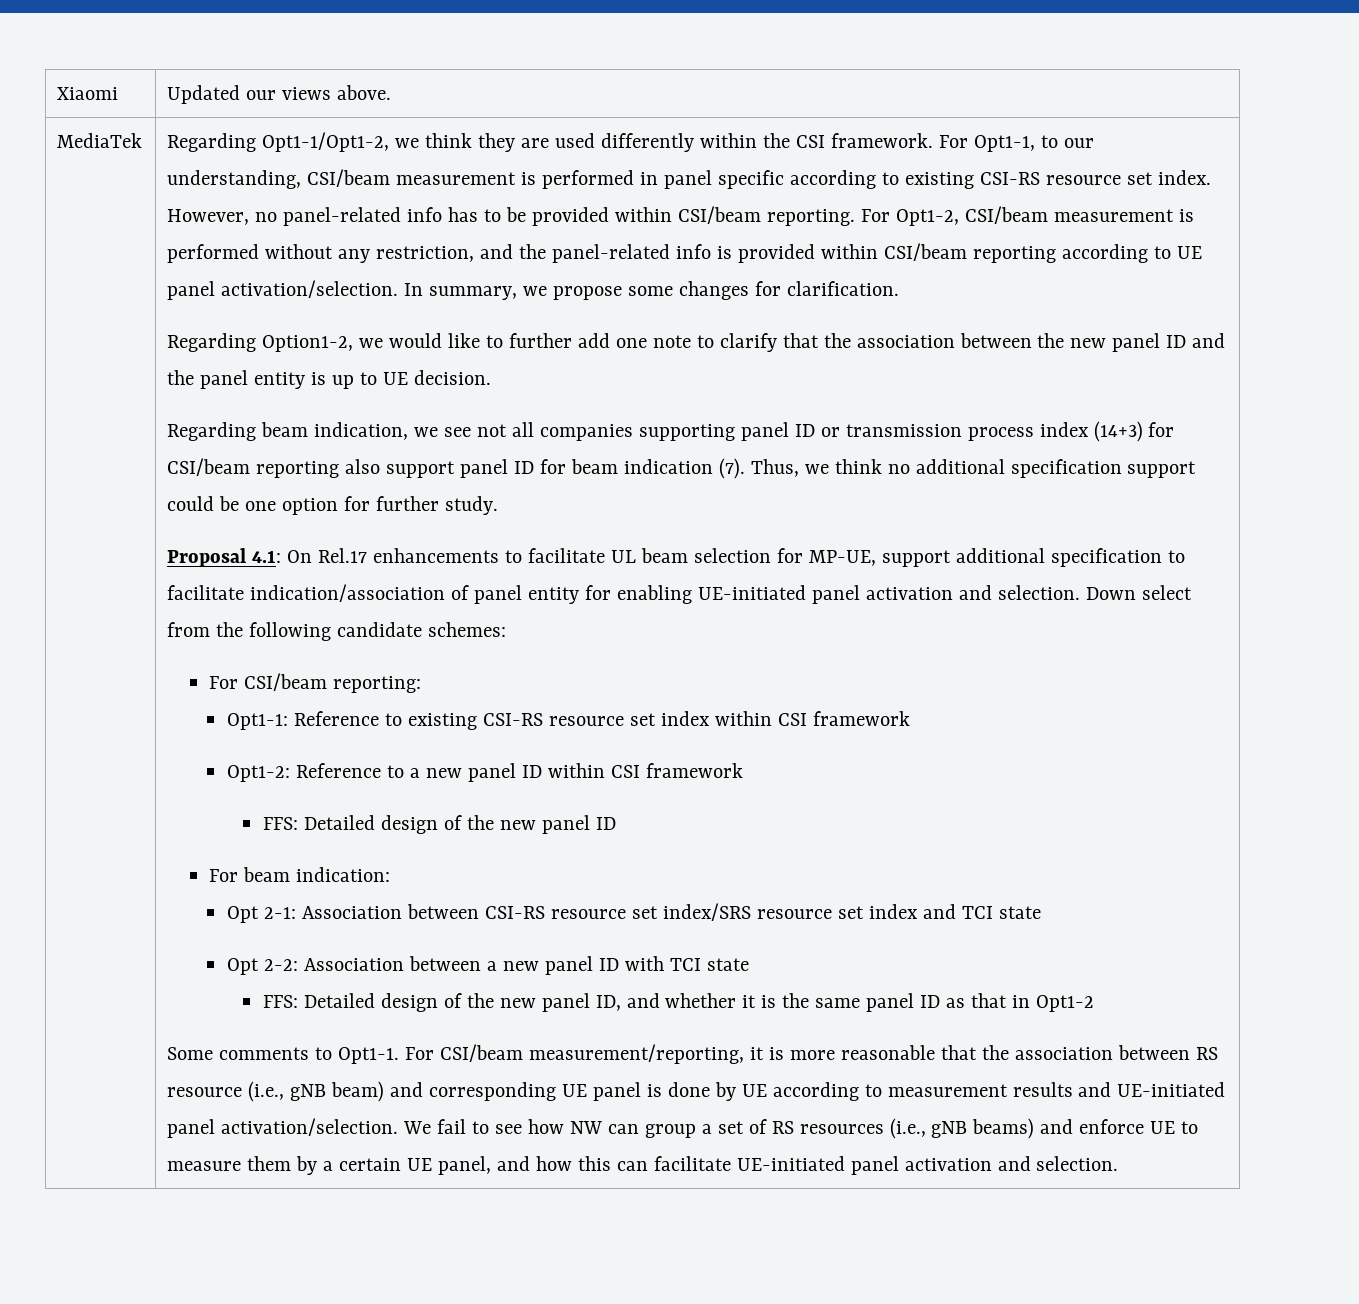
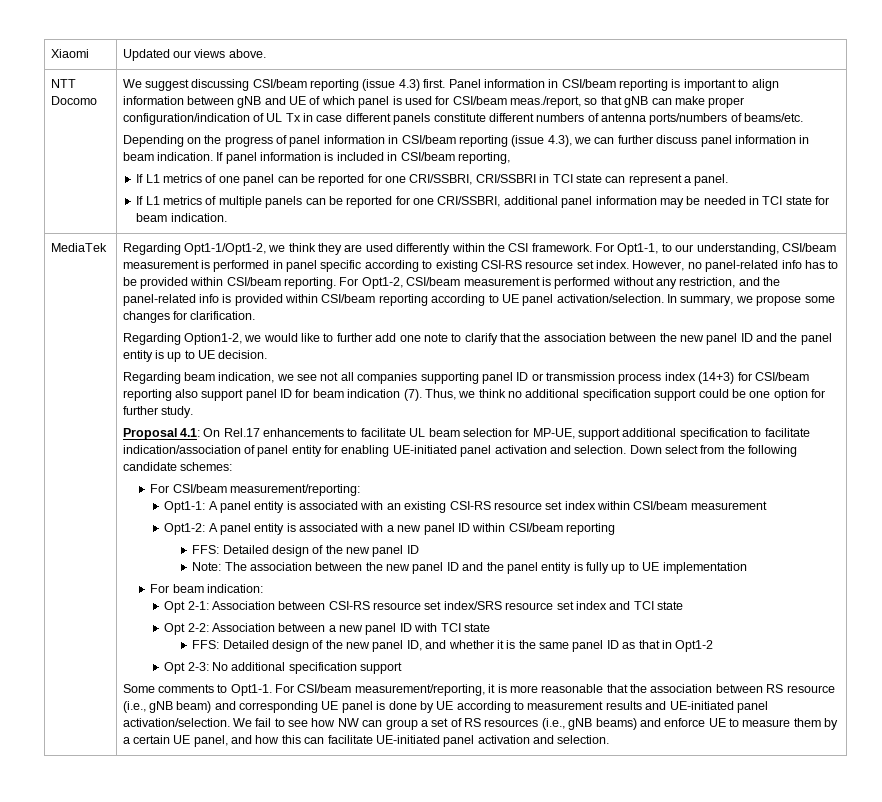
+ NTT Docomo | We suggest discussing CSI/beam reporting (issue 4.3) first. Panel information in CSI/beam reporting is important to align information between gNB and UE of which panel is used for CSI/beam meas./report, so that gNB can make proper configuration/indication of UL Tx in case different panels constitute different numbers of antenna ports/numbers of beams/etc.
+ Depending on the progress of panel information in CSI/beam reporting (issue 4.3), we can further discuss panel information in beam indication. If panel information is included in CSI/beam reporting,
+ If L1 metrics of one panel can be reported for one CRI/SSBRI, CRI/SSBRI in TCI state can represent a panel.
+ If L1 metrics of multiple panels can be reported for one CRI/SSBRI, additional panel information may be needed in TCI state for beam indication.
- For CSI/beam reporting:
+ For CSI/beam measurement/reporting:
- Opt1-1: Reference to existing CSI-RS resource set index within CSI framework
+ Opt1-1: A panel entity is associated with an existing CSI-RS resource set index within CSI/beam measurement
- Opt1-2: Reference to a new panel ID within CSI framework
+ Opt1-2: A panel entity is associated with a new panel ID within CSI/beam reporting
+ Note: The association between the new panel ID and the panel entity is fully up to UE implementation
+ Opt 2-3: No additional specification support

